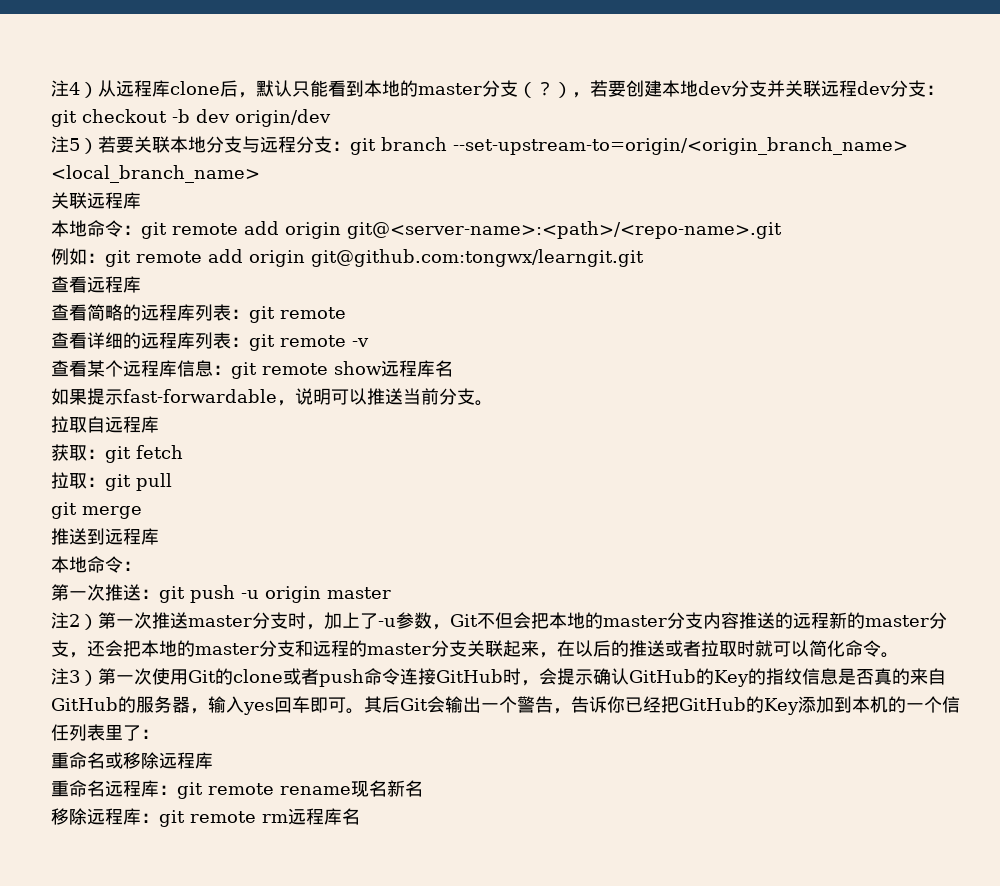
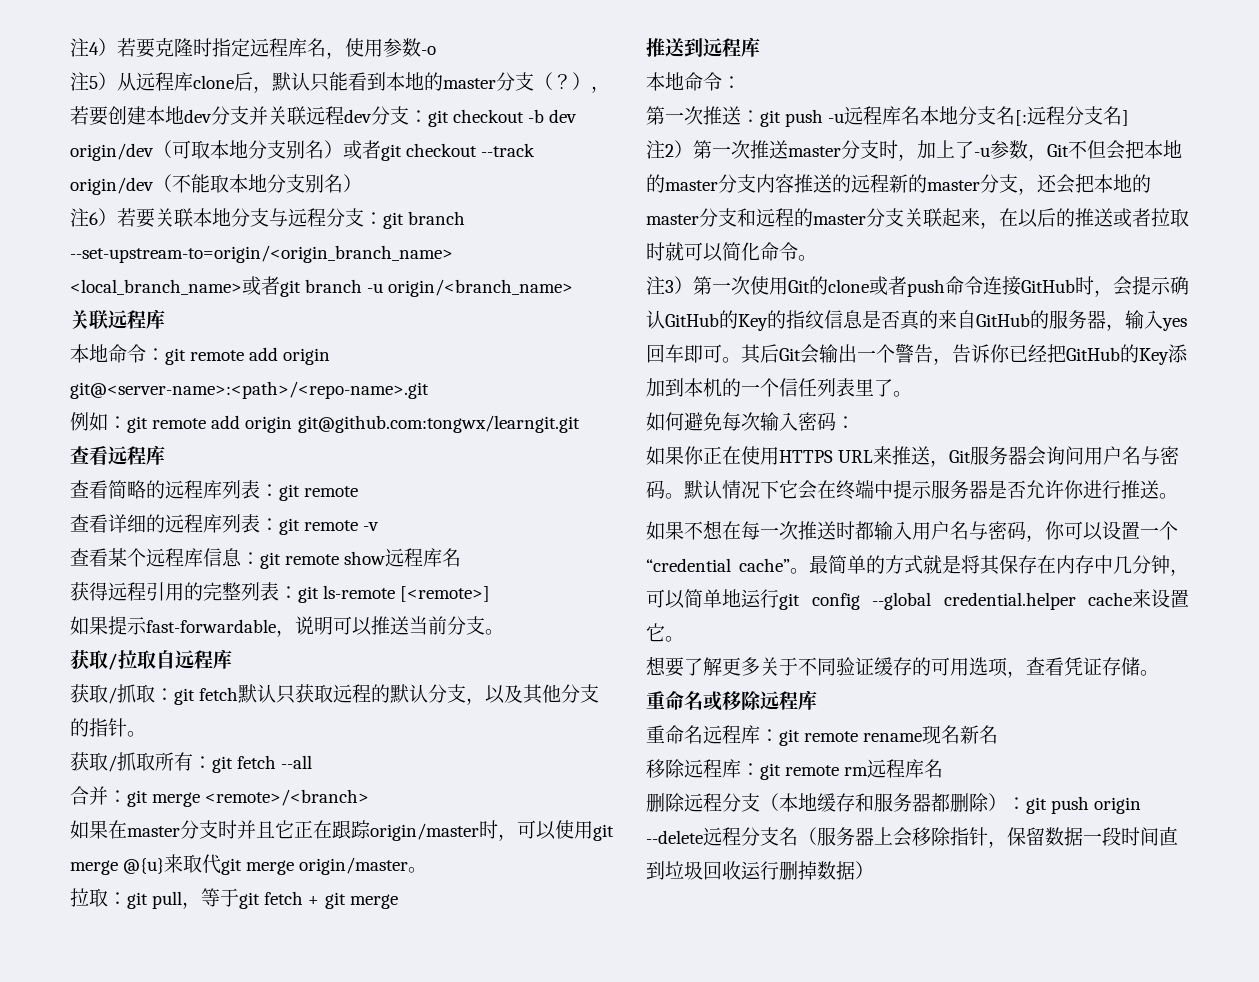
- 注4）从远程库clone后，默认只能看到本地的master分支（？），若要创建本地dev分支并关联远程dev分支：git checkout -b dev origin/dev
- 注5）若要关联本地分支与远程分支：git branch --set-upstream-to=origin/<origin_branch_name> <local_branch_name>
+ 注4）若要克隆时指定远程库名，使用参数-o
+ 注5）从远程库clone后，默认只能看到本地的master分支（？），若要创建本地dev分支并关联远程dev分支：git checkout -b dev origin/dev（可取本地分支别名）或者git checkout --track origin/dev（不能取本地分支别名）
+ 注6）若要关联本地分支与远程分支：git branch --set-upstream-to=origin/<origin_branch_name> <local_branch_name>或者git branch -u origin/<branch_name>
+ 获得远程引用的完整列表：git ls-remote [<remote>]
- 拉取自远程库
+ 获取/拉取自远程库
- 获取：git fetch
+ 获取/抓取：git fetch默认只获取远程的默认分支，以及其他分支的指针。
+ 获取/抓取所有：git fetch --all
+ 合并：git merge <remote>/<branch>
+ 如果在master分支时并且它正在跟踪origin/master时，可以使用git merge @{u}来取代git merge origin/master。
- 拉取：git pull
- git merge
+ 拉取：git pull，等于git fetch + git merge
- 第一次推送：git push -u origin master
+ 第一次推送：git push -u远程库名本地分支名[:远程分支名]
- 其后Git会输出一个警告，告诉你已经把GitHub的Key添加到本机的一个信任列表里了：
+ 其后Git会输出一个警告，告诉你已经把GitHub的Key添加到本机的一个信任列表里了。
+ 如何避免每次输入密码：
+ 如果你正在使用HTTPS URL来推送，Git服务器会询问用户名与密码。默认情况下它会在终端中提示服务器是否允许你进行推送。
+ 如果不想在每一次推送时都输入用户名与密码，你可以设置一个“credential cache”。最简单的方式就是将其保存在内存中几分钟，可以简单地运行git config --global credential.helper cache来设置它。
+ 想要了解更多关于不同验证缓存的可用选项，查看凭证存储。
+ 删除远程分支（本地缓存和服务器都删除）：git push origin --delete远程分支名（服务器上会移除指针，保留数据一段时间直到垃圾回收运行删掉数据）

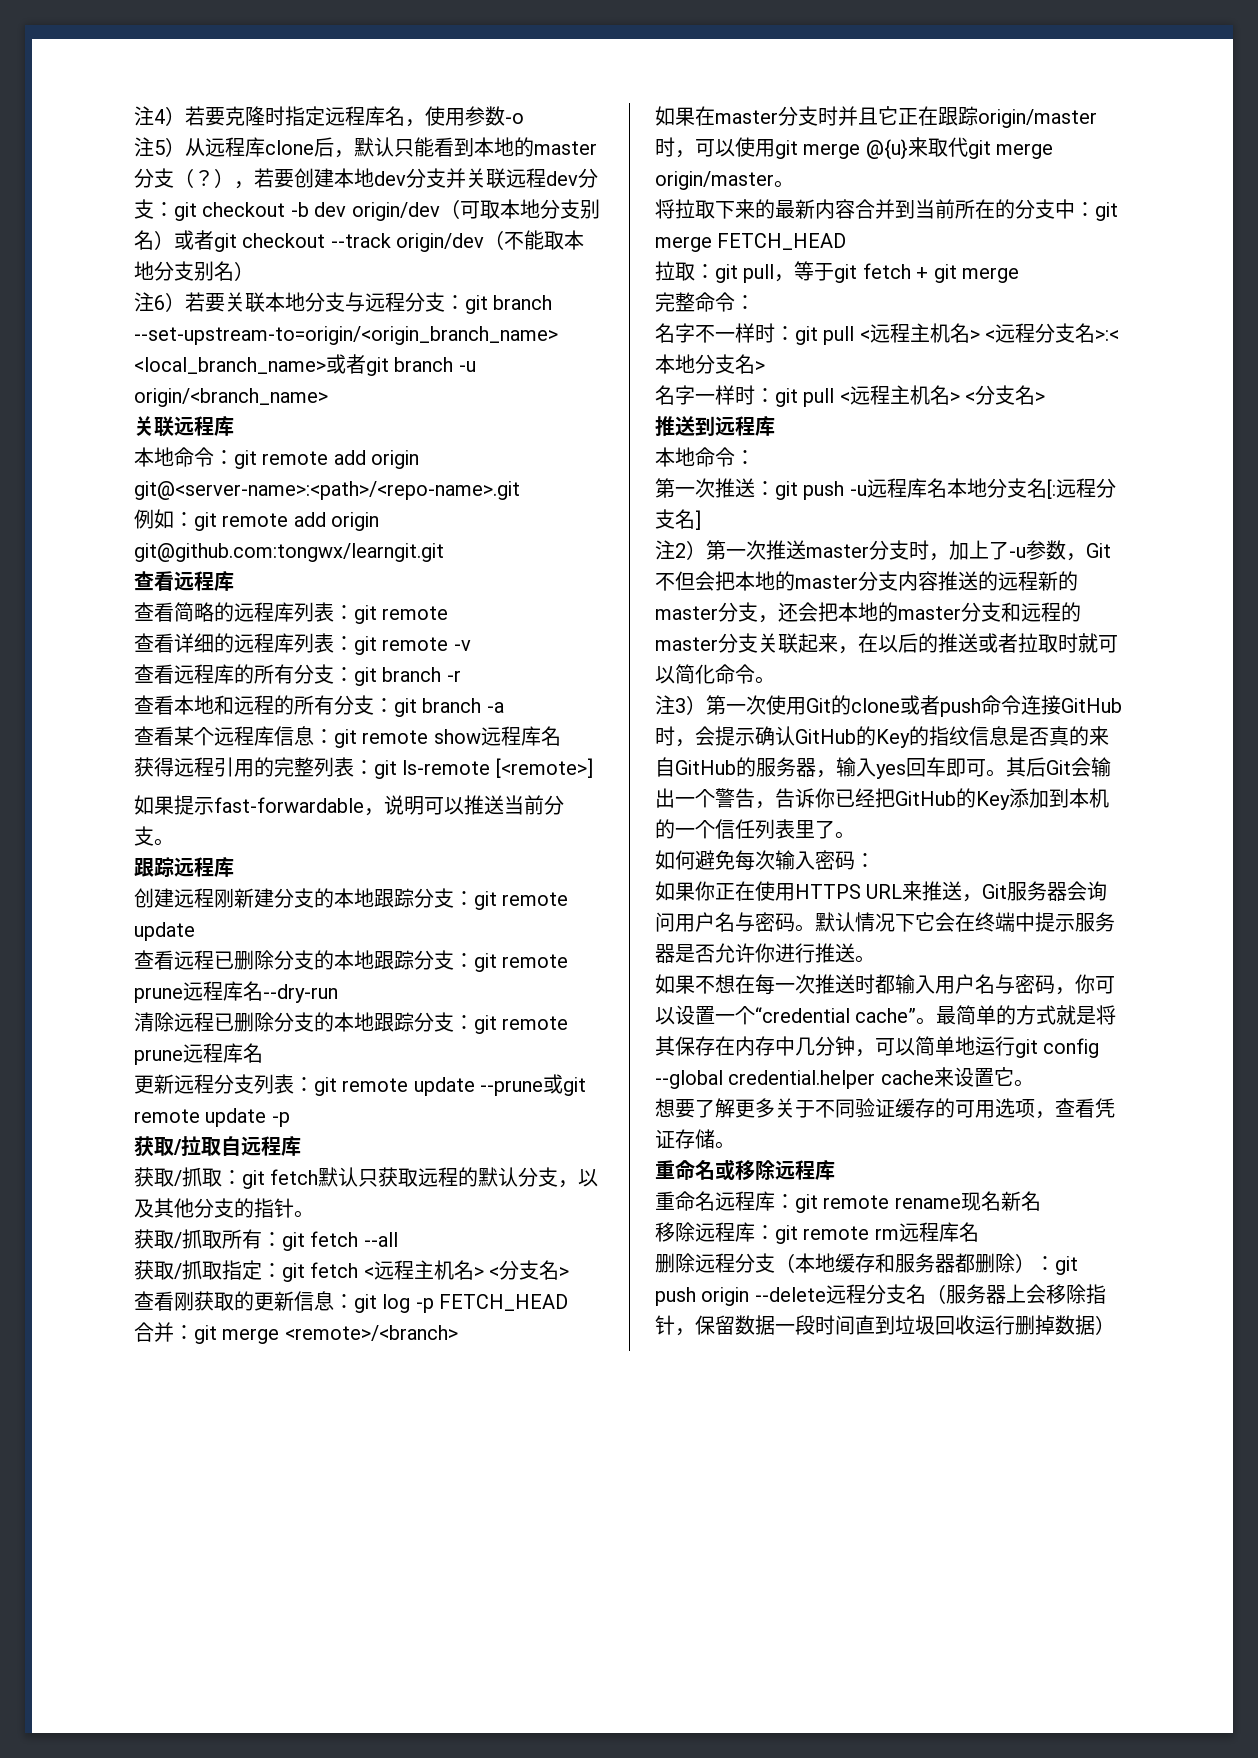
+ 查看远程库的所有分支：git branch -r
+ 查看本地和远程的所有分支：git branch -a
+ 跟踪远程库
+ 创建远程刚新建分支的本地跟踪分支：git remote update
+ 查看远程已删除分支的本地跟踪分支：git remote prune远程库名--dry-run
+ 清除远程已删除分支的本地跟踪分支：git remote prune远程库名
+ 更新远程分支列表：git remote update --prune或git remote update -p
+ 获取/抓取指定：git fetch <远程主机名> <分支名>
+ 查看刚获取的更新信息：git log -p FETCH_HEAD
+ 将拉取下来的最新内容合并到当前所在的分支中：git merge FETCH_HEAD
+ 完整命令：
+ 名字不一样时：git pull <远程主机名> <远程分支名>:<本地分支名>
+ 名字一样时：git pull <远程主机名> <分支名>

